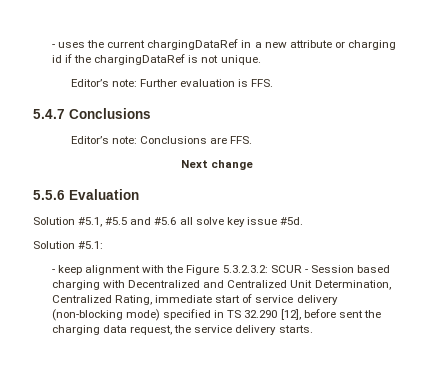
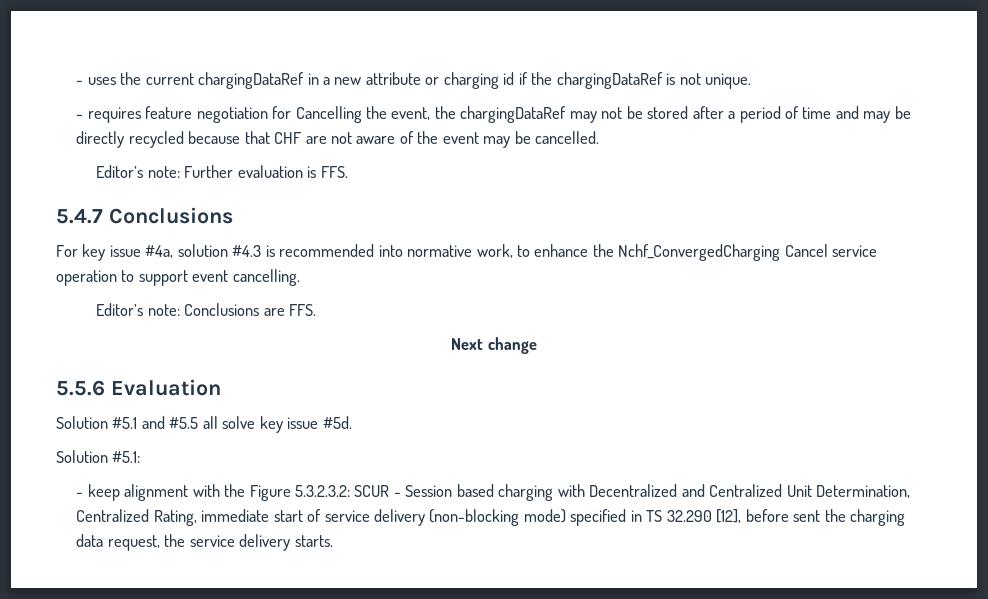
+ - requires feature negotiation for Cancelling the event, the chargingDataRef may not be stored after a period of time and may be directly recycled because that CHF are not aware of the event may be cancelled.
+ For key issue #4a, solution #4.3 is recommended into normative work, to enhance the Nchf_ConvergedCharging Cancel service operation to support event cancelling.
- Solution #5.1, #5.5 and #5.6 all solve key issue #5d.
+ Solution #5.1 and #5.5 all solve key issue #5d.

